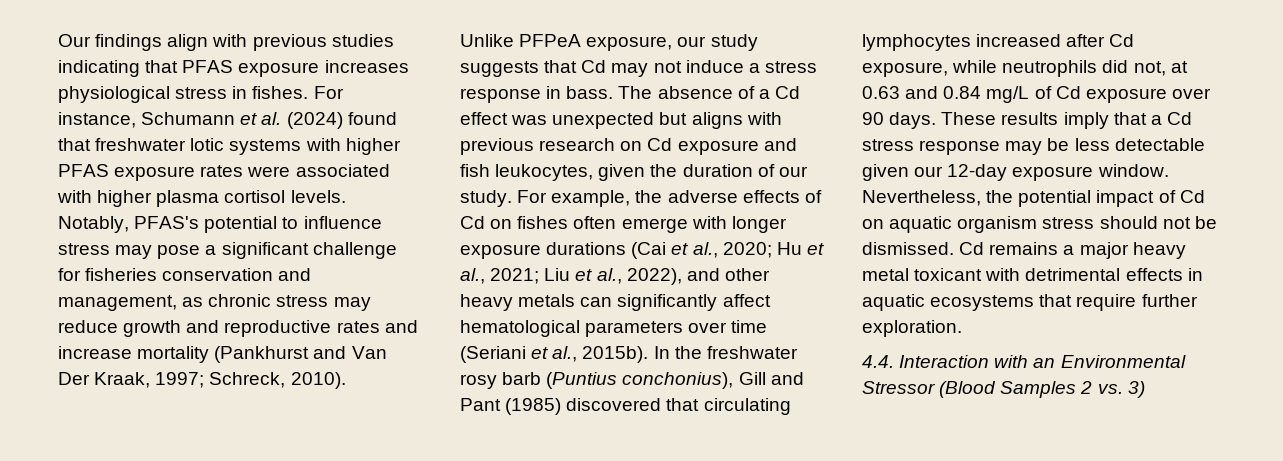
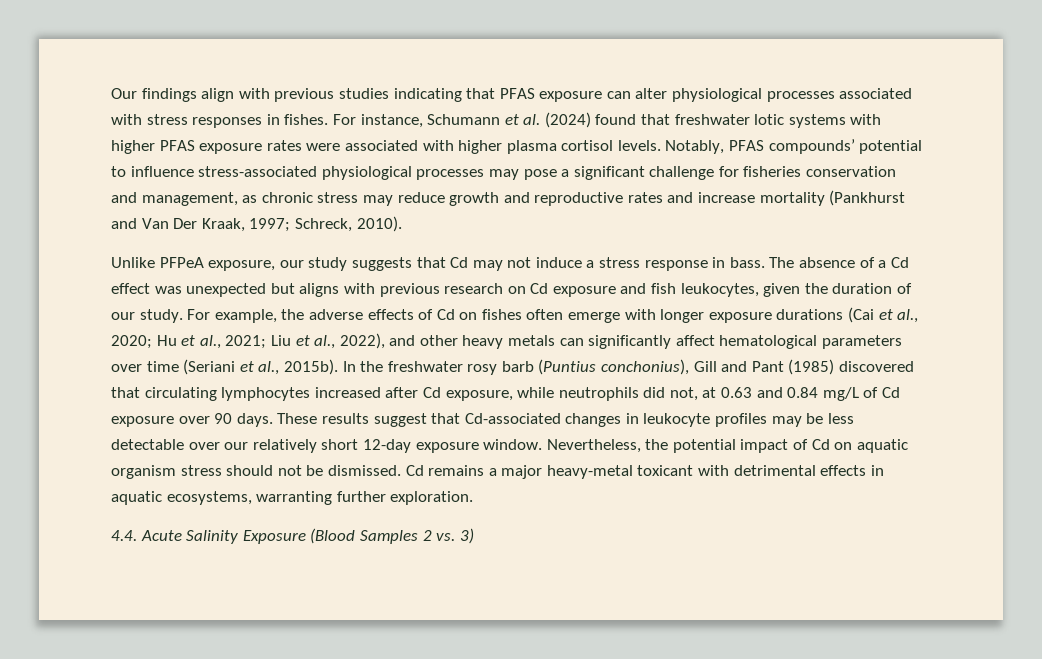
- Our findings align with previous studies indicating that PFAS exposure increases physiological stress in fishes.
+ Our findings align with previous studies indicating that PFAS exposure can alter physiological processes associated with stress responses in fishes.
- Notably, PFAS's potential to influence stress may pose a significant challenge for fisheries conservation and management, as chronic stress may reduce growth and reproductive rates and increase mortality (Pankhurst and Van Der Kraak, 1997; Schreck, 2010).
+ Notably, PFAS compounds’ potential to influence stress-associated physiological processes may pose a significant challenge for fisheries conservation and management, as chronic stress may reduce growth and reproductive rates and increase mortality (Pankhurst and Van Der Kraak, 1997; Schreck, 2010).
- These results imply that a Cd stress response may be less detectable given our 12-day exposure window.
+ These results suggest that Cd-associated changes in leukocyte profiles may be less detectable over our relatively short 12-day exposure window.
- Cd remains a major heavy metal toxicant with detrimental effects in aquatic ecosystems that require further exploration.
+ Cd remains a major heavy-metal toxicant with detrimental effects in aquatic ecosystems, warranting further exploration.
- 4.4. Interaction with an Environmental Stressor (Blood Samples 2 vs. 3)
+ 4.4. Acute Salinity Exposure (Blood Samples 2 vs. 3)

